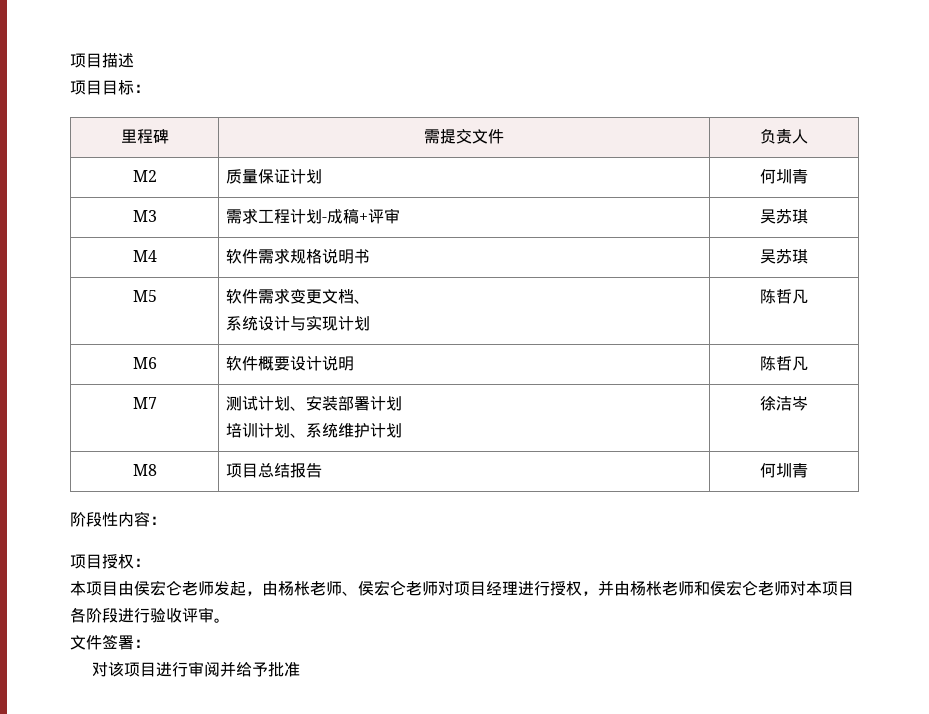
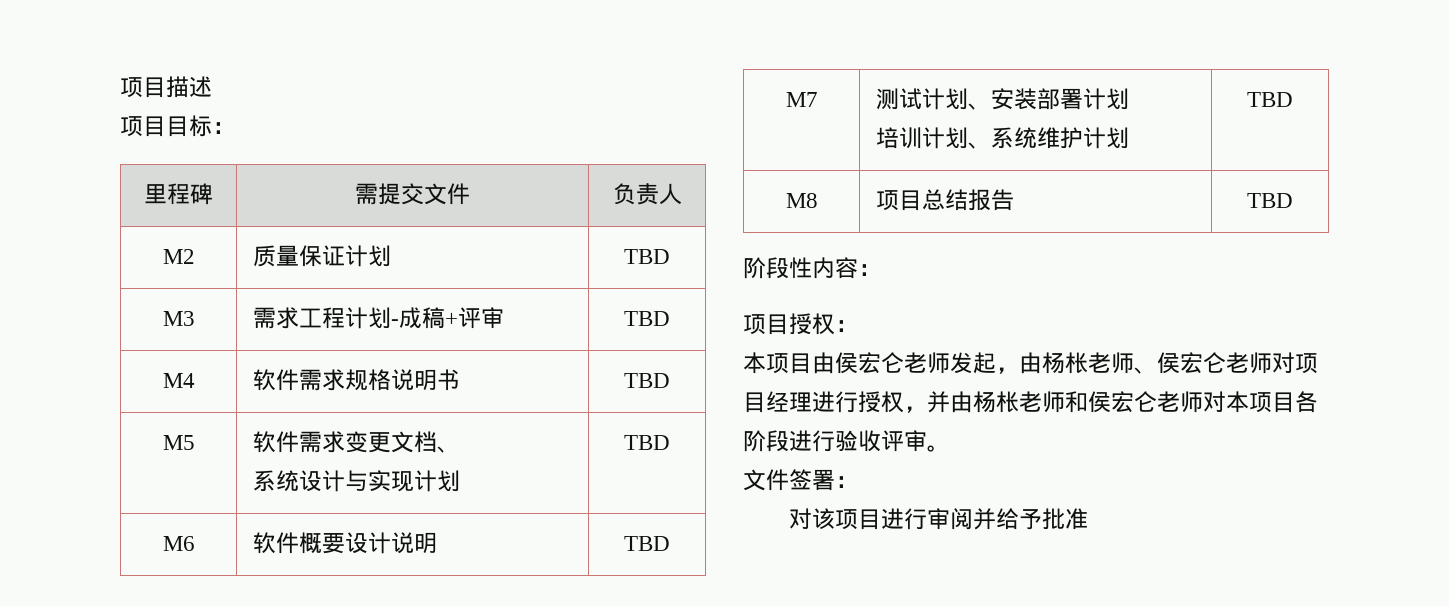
- M2 | 质量保证计划 | 何圳青
+ M2 | 质量保证计划 | TBD
- M3 | 需求工程计划-成稿+评审 | 吴苏琪
+ M3 | 需求工程计划-成稿+评审 | TBD
- M4 | 软件需求规格说明书 | 吴苏琪
+ M4 | 软件需求规格说明书 | TBD
  M5 | 软件需求变更文档、
- 系统设计与实现计划 | 陈哲凡
+ 系统设计与实现计划 | TBD
- M6 | 软件概要设计说明 | 陈哲凡
+ M6 | 软件概要设计说明 | TBD
  M7 | 测试计划、安装部署计划
- 培训计划、系统维护计划 | 徐洁岑
+ 培训计划、系统维护计划 | TBD
- M8 | 项目总结报告 | 何圳青
+ M8 | 项目总结报告 | TBD

